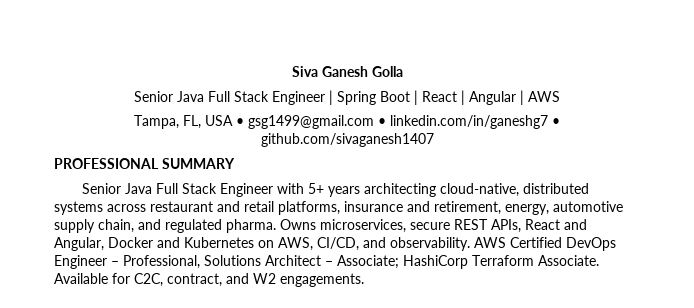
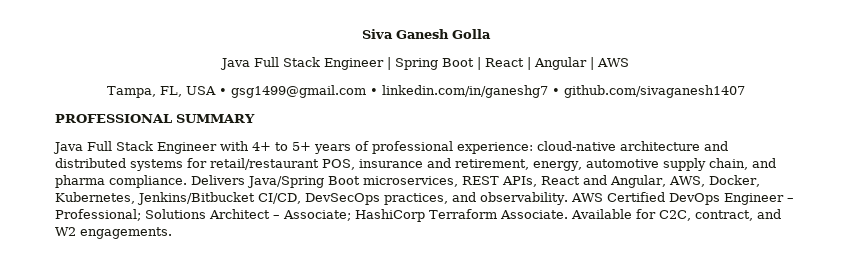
- Senior Java Full Stack Engineer | Spring Boot | React | Angular | AWS
+ Java Full Stack Engineer | Spring Boot | React | Angular | AWS
- Senior Java Full Stack Engineer with 5+ years architecting cloud-native, distributed systems across restaurant and retail platforms, insurance and retirement, energy, automotive supply chain, and regulated pharma. Owns microservices, secure REST APIs, React and Angular, Docker and Kubernetes on AWS, CI/CD, and observability.
+ Java Full Stack Engineer with 4+ to 5+ years of professional experience: cloud-native architecture and distributed systems for retail/restaurant POS, insurance and retirement, energy, automotive supply chain, and pharma compliance. Delivers Java/Spring Boot microservices, REST APIs, React and Angular, AWS, Docker, Kubernetes, Jenkins/Bitbucket CI/CD, DevSecOps practices, and observability.
- AWS Certified DevOps Engineer – Professional, Solutions Architect – Associate; HashiCorp Terraform Associate.
+ AWS Certified DevOps Engineer – Professional; Solutions Architect – Associate; HashiCorp Terraform Associate.

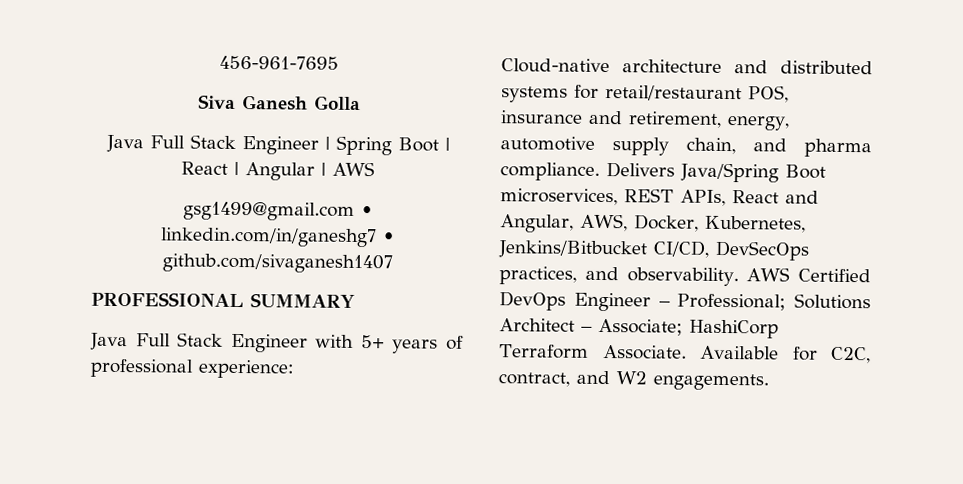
+ 456-961-7695
- Tampa, FL, USA • gsg1499@gmail.com • linkedin.com/in/ganeshg7 • github.com/sivaganesh1407
+ gsg1499@gmail.com • linkedin.com/in/ganeshg7 • github.com/sivaganesh1407
- Java Full Stack Engineer with 4+ to 5+ years of professional experience: cloud-native architecture and distributed systems for retail/restaurant POS, insurance and retirement, energy, automotive supply chain, and pharma compliance.
+ Java Full Stack Engineer with 5+ years of professional experience:
+ Cloud-native architecture and distributed systems for retail/restaurant POS, insurance and retirement, energy, automotive supply chain, and pharma compliance.

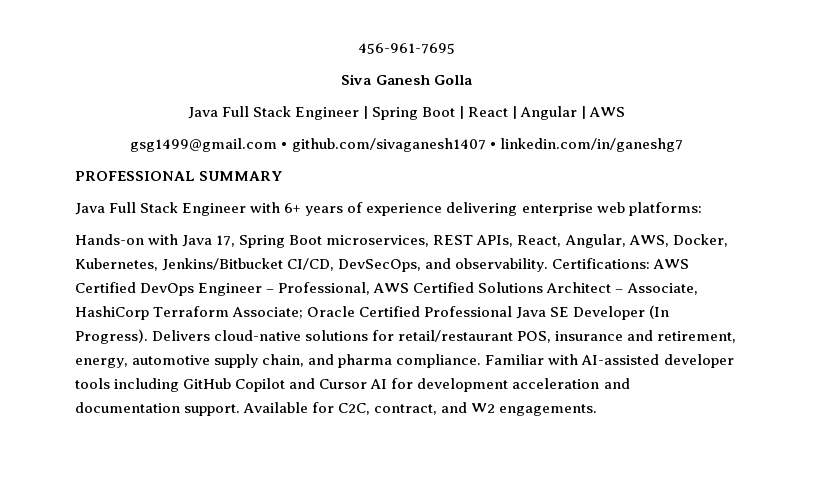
- gsg1499@gmail.com • linkedin.com/in/ganeshg7 • github.com/sivaganesh1407
+ gsg1499@gmail.com • github.com/sivaganesh1407 • linkedin.com/in/ganeshg7
- Java Full Stack Engineer with 5+ years of professional experience:
- Cloud-native architecture and distributed systems for retail/restaurant POS, insurance and retirement, energy, automotive supply chain, and pharma compliance.
+ Java Full Stack Engineer with 6+ years of experience delivering enterprise web platforms:
+ Hands-on with Java 17, Spring Boot microservices, REST APIs, React, Angular, AWS, Docker, Kubernetes, Jenkins/Bitbucket CI/CD, DevSecOps, and observability. Certifications: AWS Certified DevOps Engineer – Professional, AWS Certified Solutions Architect – Associate, HashiCorp Terraform Associate; Oracle Certified Professional Java SE Developer (In Progress). Delivers cloud-native solutions for retail/restaurant POS, insurance and retirement, energy, automotive supply chain, and pharma compliance.
- Delivers Java/Spring Boot microservices, REST APIs, React and Angular, AWS, Docker, Kubernetes, Jenkins/Bitbucket CI/CD, DevSecOps practices, and observability. AWS Certified DevOps Engineer – Professional; Solutions Architect – Associate; HashiCorp Terraform Associate.
+ Familiar with AI-assisted developer tools including GitHub Copilot and Cursor AI for development acceleration and documentation support.

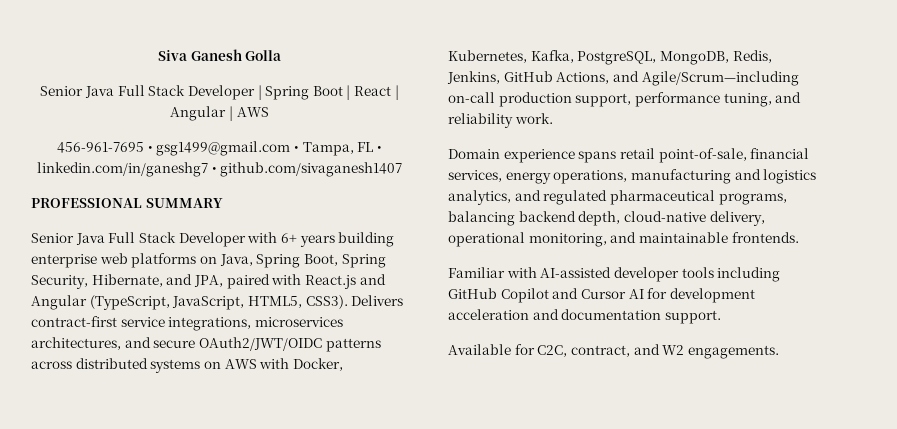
- 456-961-7695
- Java Full Stack Engineer | Spring Boot | React | Angular | AWS
+ Senior Java Full Stack Developer | Spring Boot | React | Angular | AWS
- gsg1499@gmail.com • github.com/sivaganesh1407 • linkedin.com/in/ganeshg7
+ 456-961-7695 • gsg1499@gmail.com • Tampa, FL • linkedin.com/in/ganeshg7 • github.com/sivaganesh1407
- Java Full Stack Engineer with 6+ years of experience delivering enterprise web platforms:
- Hands-on with Java 17, Spring Boot microservices, REST APIs, React, Angular, AWS, Docker, Kubernetes, Jenkins/Bitbucket CI/CD, DevSecOps, and observability. Certifications: AWS Certified DevOps Engineer – Professional, AWS Certified Solutions Architect – Associate, HashiCorp Terraform Associate; Oracle Certified Professional Java SE Developer (In Progress). Delivers cloud-native solutions for retail/restaurant POS, insurance and retirement, energy, automotive supply chain, and pharma compliance. Familiar with AI-assisted developer tools including GitHub Copilot and Cursor AI for development acceleration and documentation support. Available for C2C, contract, and W2 engagements.
+ Senior Java Full Stack Developer with 6+ years building enterprise web platforms on Java, Spring Boot, Spring Security, Hibernate, and JPA, paired with React.js and Angular (TypeScript, JavaScript, HTML5, CSS3). Delivers contract-first service integrations, microservices architectures, and secure OAuth2/JWT/OIDC patterns across distributed systems on AWS with Docker, Kubernetes, Kafka, PostgreSQL, MongoDB, Redis, Jenkins, GitHub Actions, and Agile/Scrum—including on-call production support, performance tuning, and reliability work.
+ Domain experience spans retail point-of-sale, financial services, energy operations, manufacturing and logistics analytics, and regulated pharmaceutical programs, balancing backend depth, cloud-native delivery, operational monitoring, and maintainable frontends.
+ Familiar with AI-assisted developer tools including GitHub Copilot and Cursor AI for development acceleration and documentation support.
+ Available for C2C, contract, and W2 engagements.

